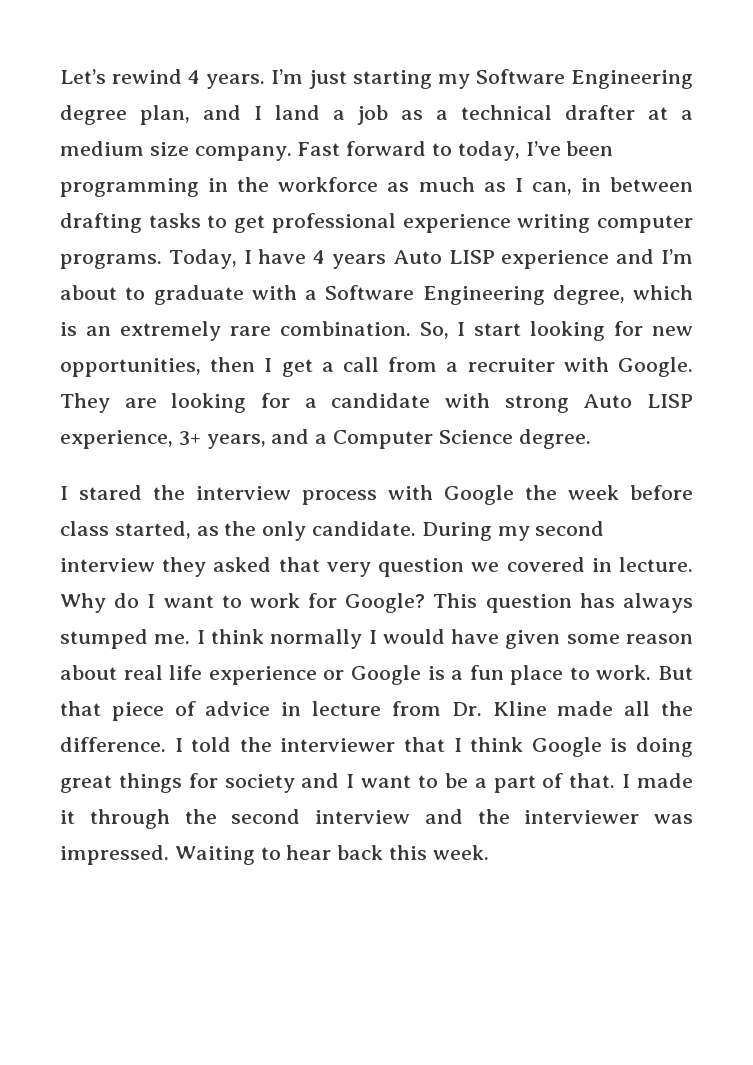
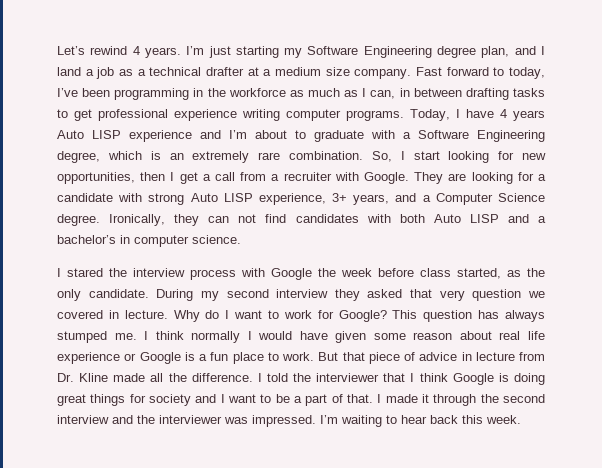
+ Ironically, they can not find candidates with both Auto LISP and a bachelor’s in computer science.
- Waiting to hear back this week.
+ I’m waiting to hear back this week.

